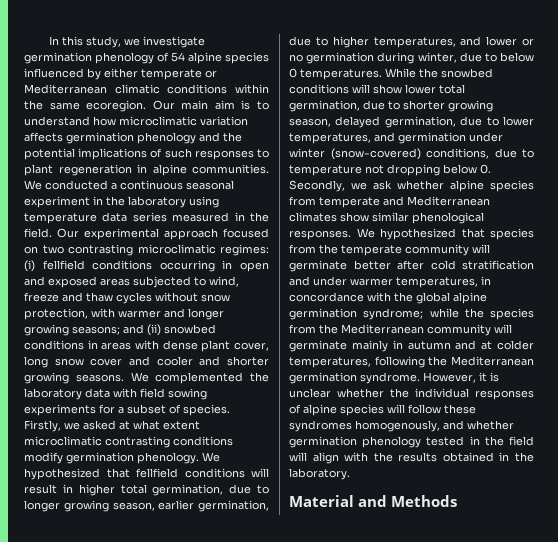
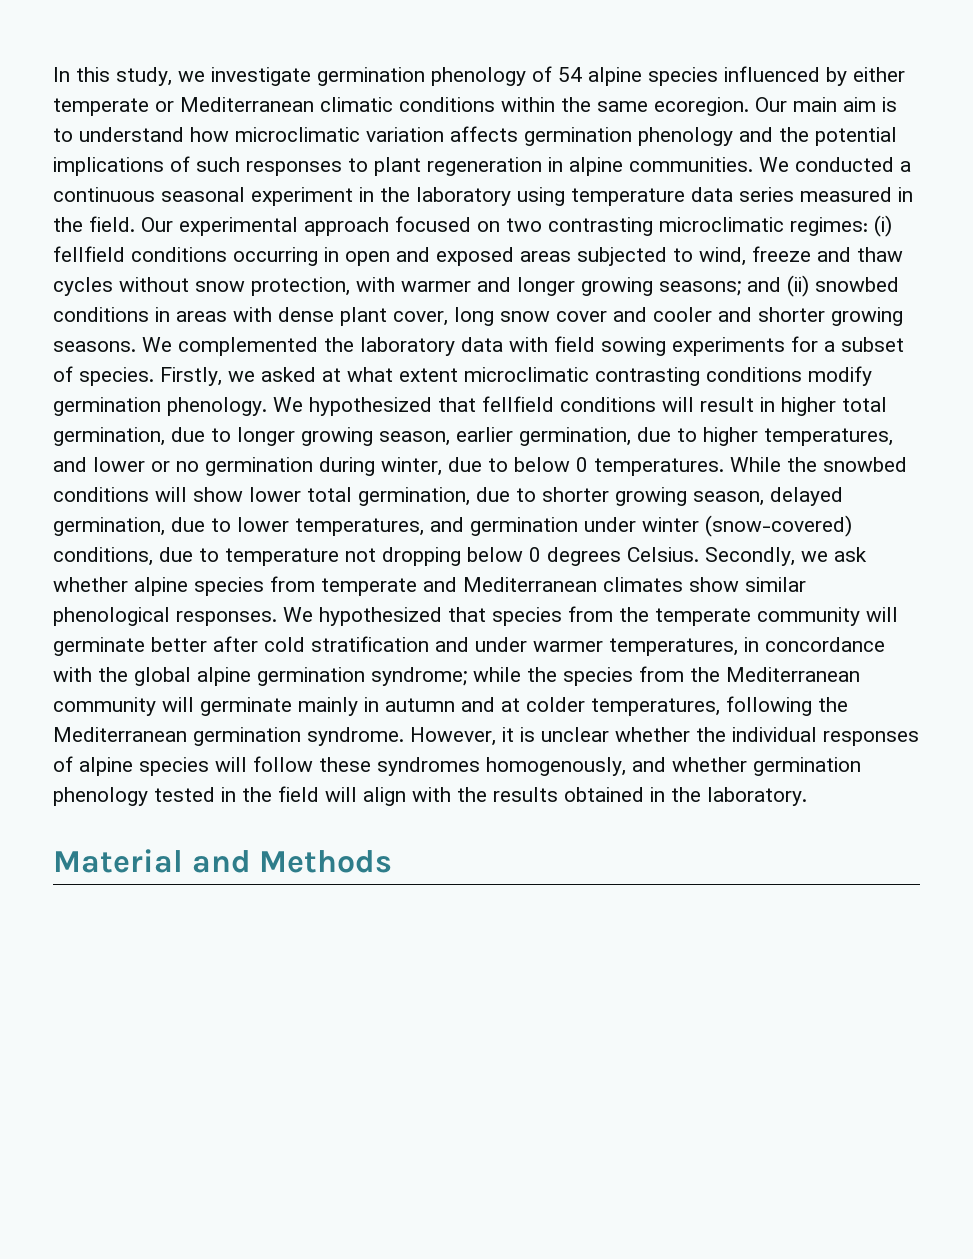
- While the snowbed conditions will show lower total germination, due to shorter growing season, delayed germination, due to lower temperatures, and germination under winter (snow-covered) conditions, due to temperature not dropping below 0. Secondly, we ask whether alpine species from temperate and Mediterranean climates show similar phenological responses.
+ While the snowbed conditions will show lower total germination, due to shorter growing season, delayed germination, due to lower temperatures, and germination under winter (snow-covered) conditions, due to temperature not dropping below 0 degrees Celsius. Secondly, we ask whether alpine species from temperate and Mediterranean climates show similar phenological responses.

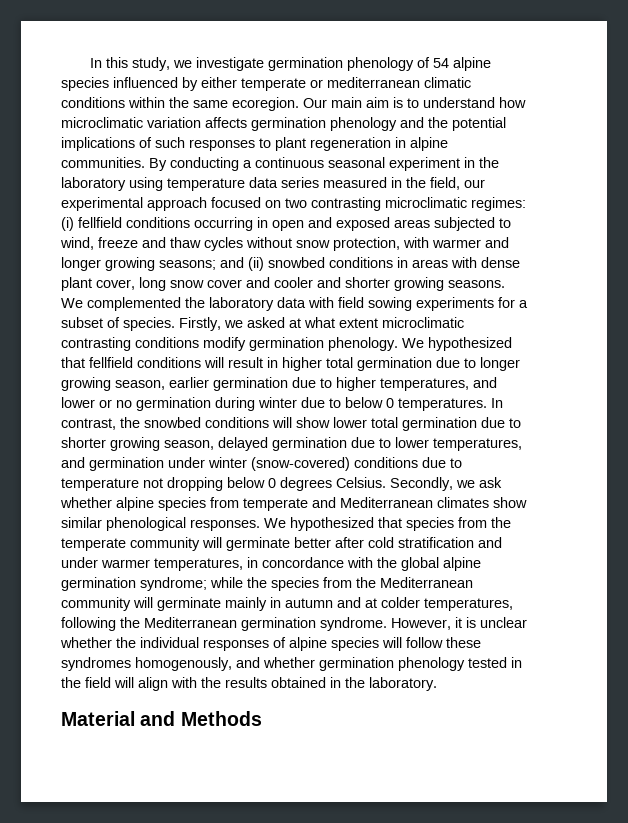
- In this study, we investigate germination phenology of 54 alpine species influenced by either temperate or Mediterranean climatic conditions within the same ecoregion.
+ In this study, we investigate germination phenology of 54 alpine species influenced by either temperate or mediterranean climatic conditions within the same ecoregion.
- We conducted a continuous seasonal experiment in the laboratory using temperature data series measured in the field. Our experimental approach focused on two contrasting microclimatic regimes:
+ By conducting a continuous seasonal experiment in the laboratory using temperature data series measured in the field, our experimental approach focused on two contrasting microclimatic regimes:
- We hypothesized that fellfield conditions will result in higher total germination, due to longer growing season, earlier germination, due to higher temperatures, and lower or no germination during winter, due to below 0 temperatures.
+ We hypothesized that fellfield conditions will result in higher total germination due to longer growing season, earlier germination due to higher temperatures, and lower or no germination during winter due to below 0 temperatures.
- While the snowbed conditions will show lower total germination, due to shorter growing season, delayed germination, due to lower temperatures, and germination under winter (snow-covered) conditions, due to temperature not dropping below 0 degrees Celsius.
+ In contrast, the snowbed conditions will show lower total germination due to shorter growing season, delayed germination due to lower temperatures, and germination under winter (snow-covered) conditions due to temperature not dropping below 0 degrees Celsius.

